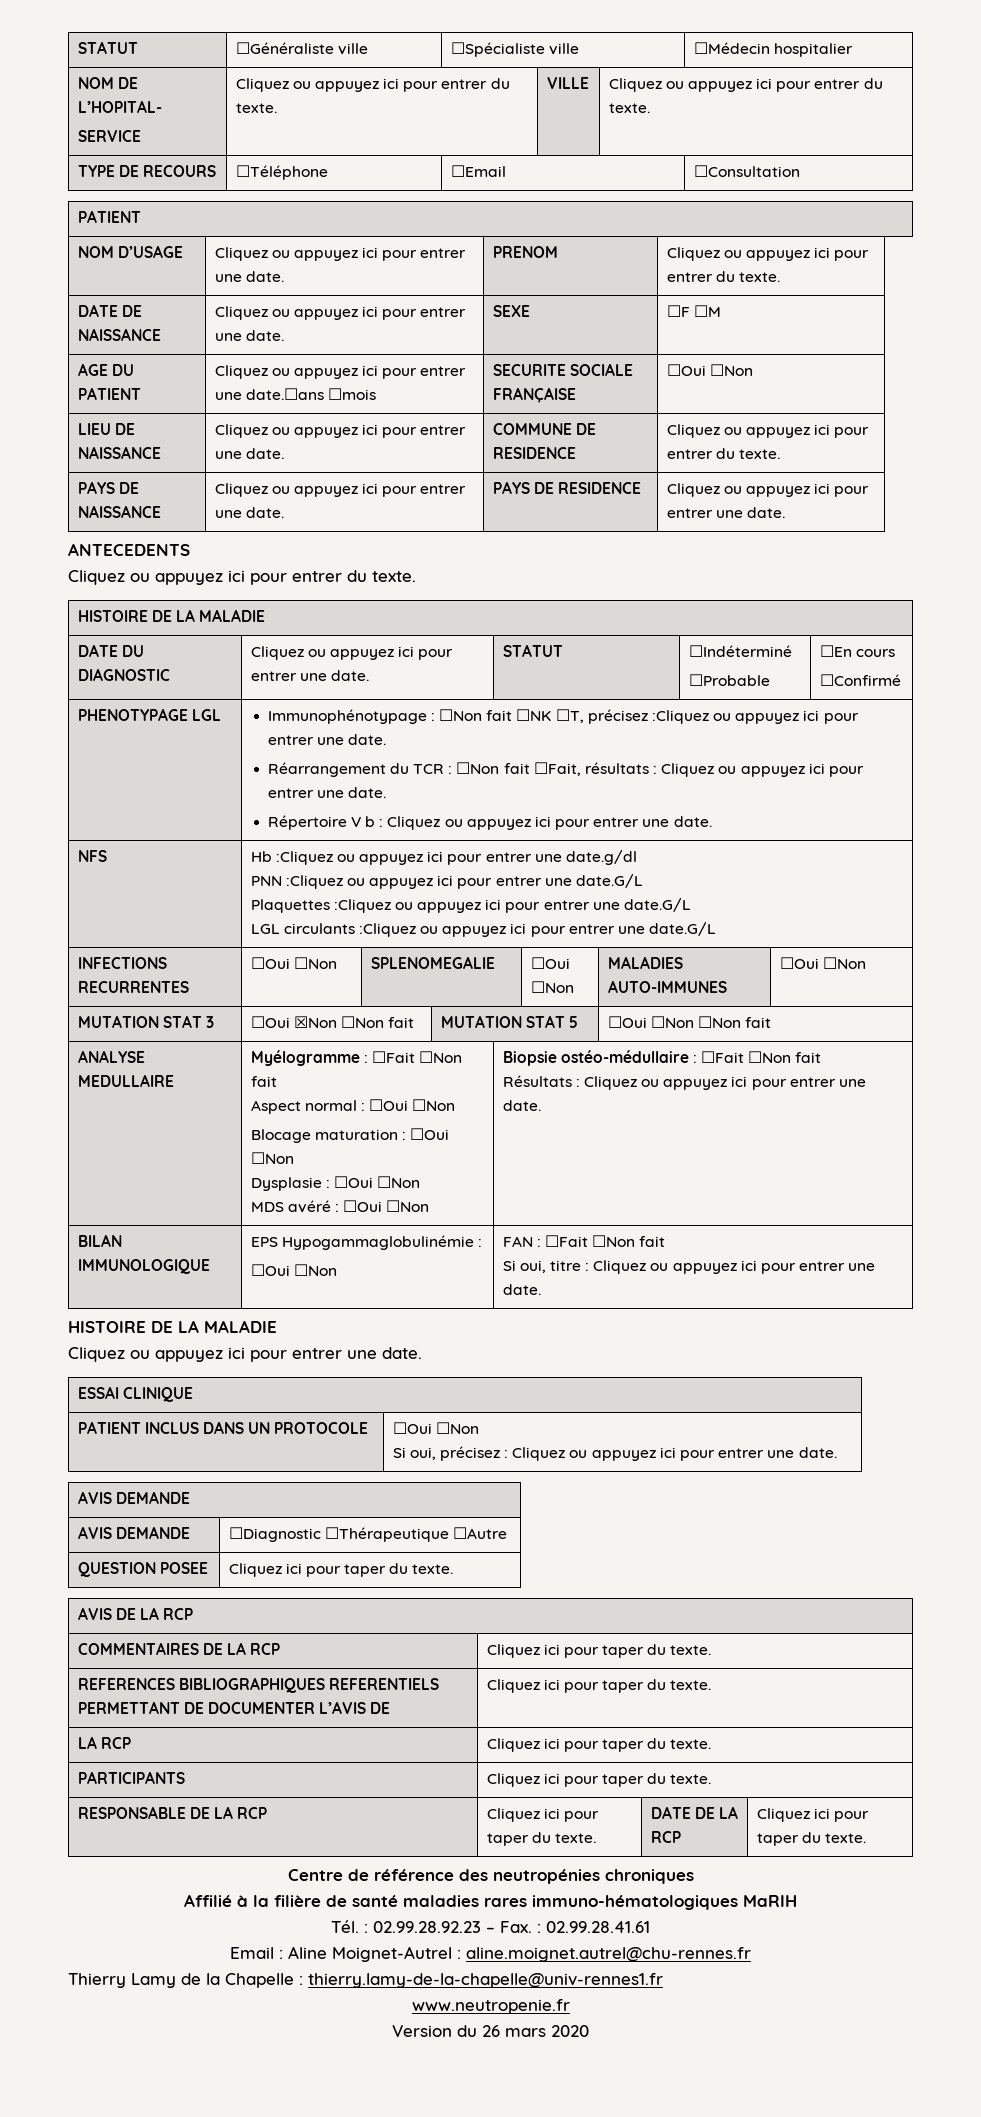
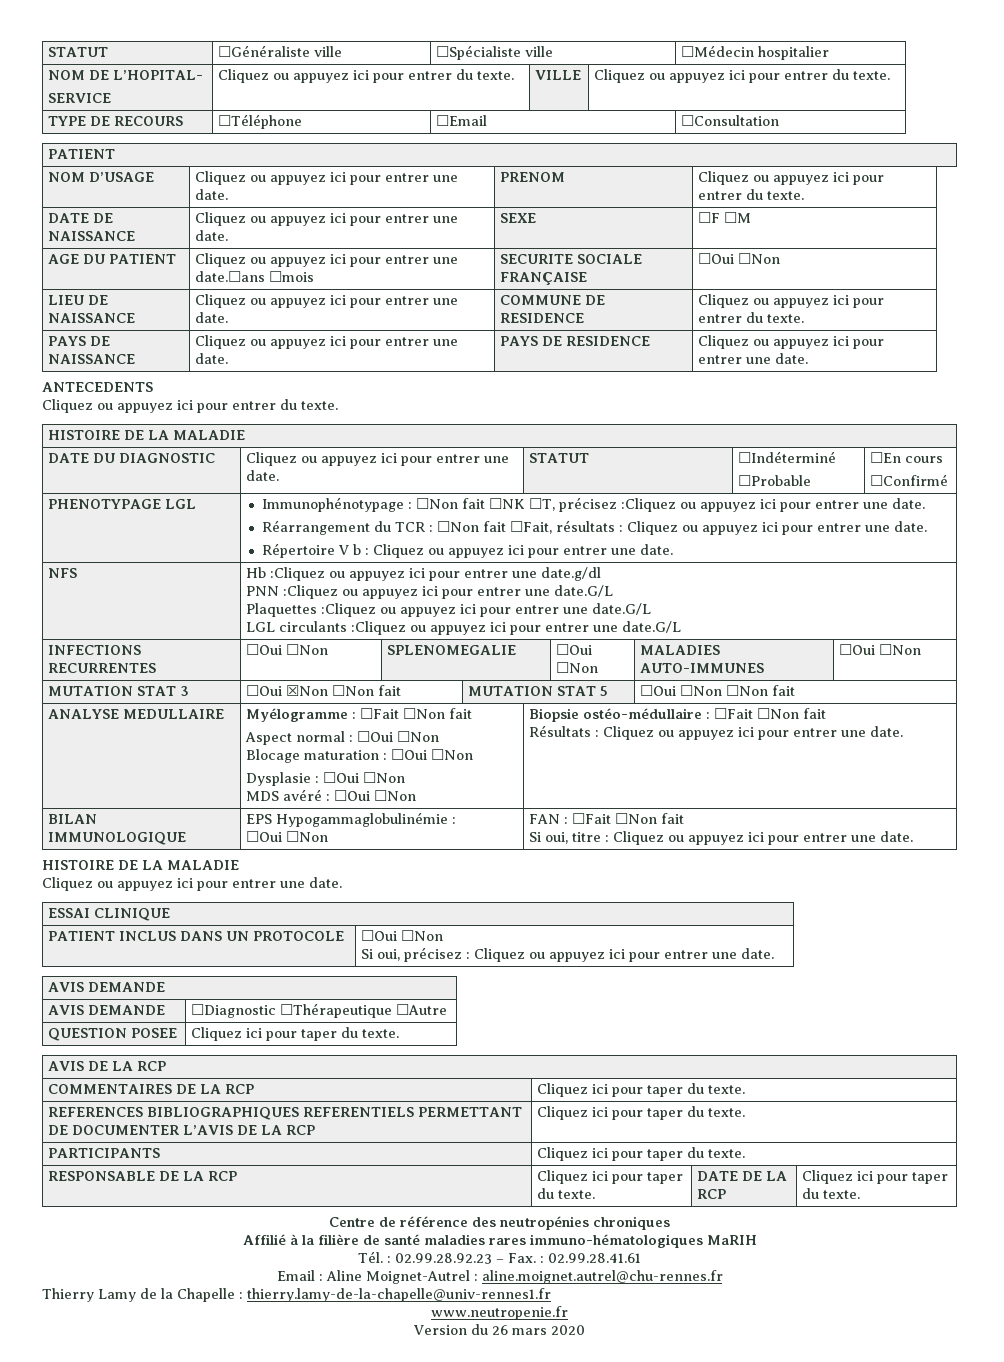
- REFERENCES BIBLIOGRAPHIQUES REFERENTIELS PERMETTANT DE DOCUMENTER L’AVIS DE | Cliquez ici pour taper du texte.
- LA RCP | Cliquez ici pour taper du texte.
+ REFERENCES BIBLIOGRAPHIQUES REFERENTIELS PERMETTANT DE DOCUMENTER L’AVIS DE LA RCP | Cliquez ici pour taper du texte.

